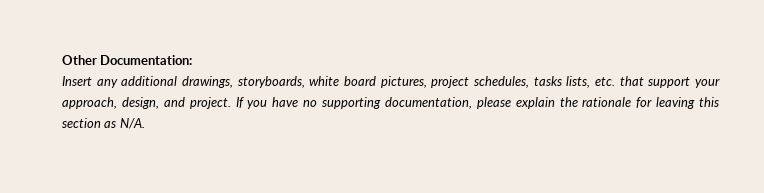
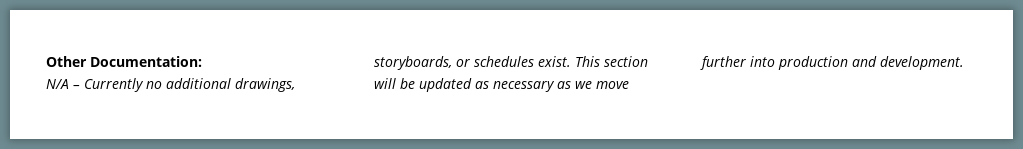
- Insert any additional drawings, storyboards, white board pictures, project schedules, tasks lists, etc. that support your approach, design, and project. If you have no supporting documentation, please explain the rationale for leaving this section as N/A.
+ N/A – Currently no additional drawings, storyboards, or schedules exist. This section will be updated as necessary as we move further into production and development.

